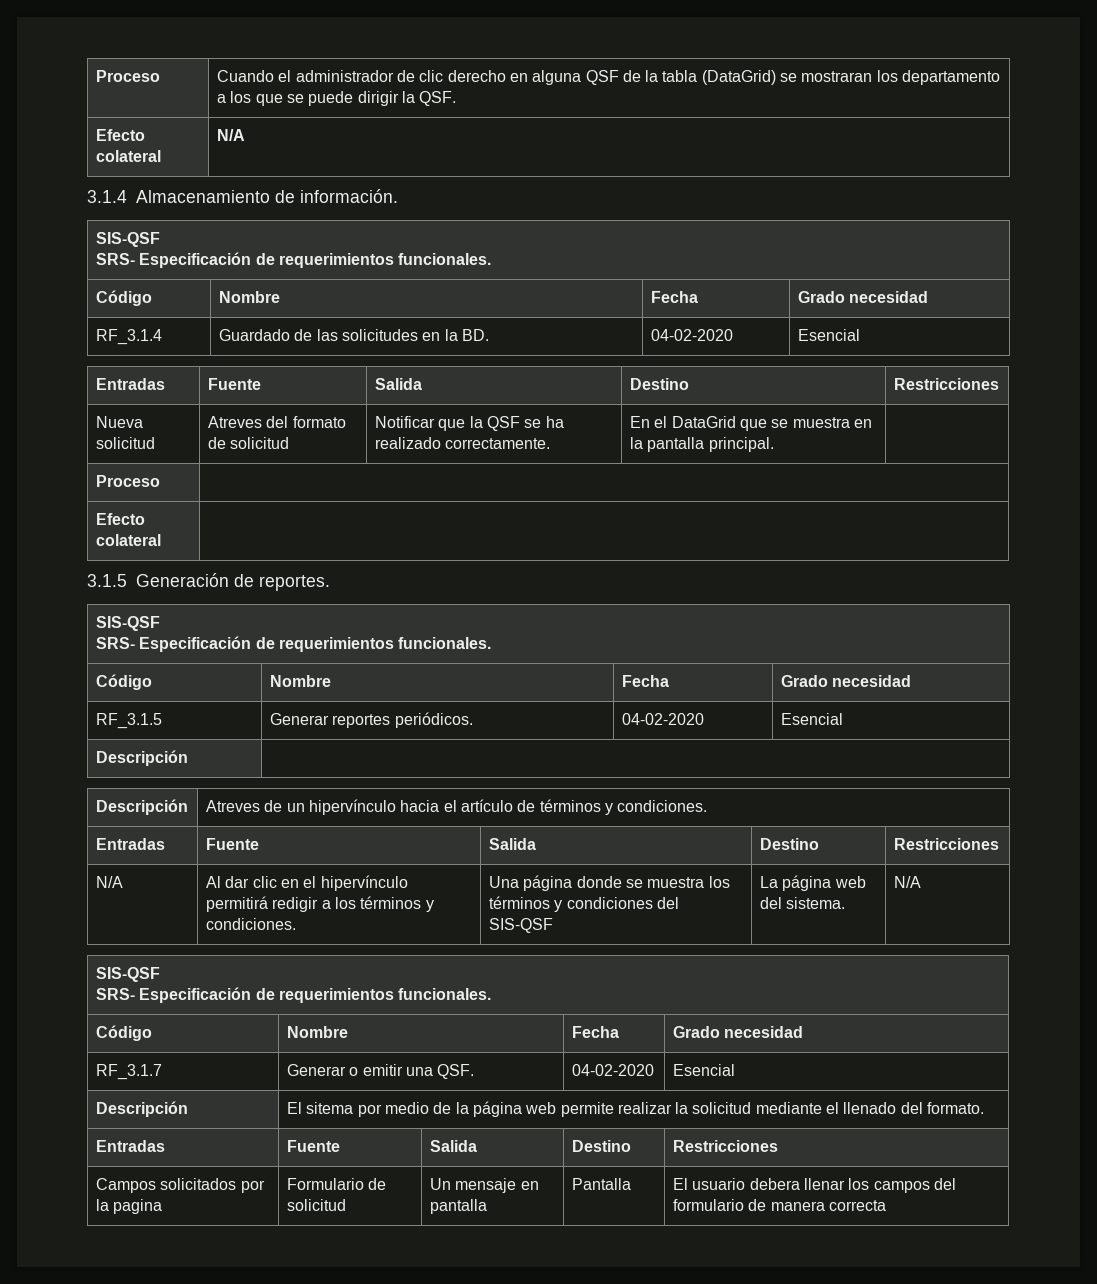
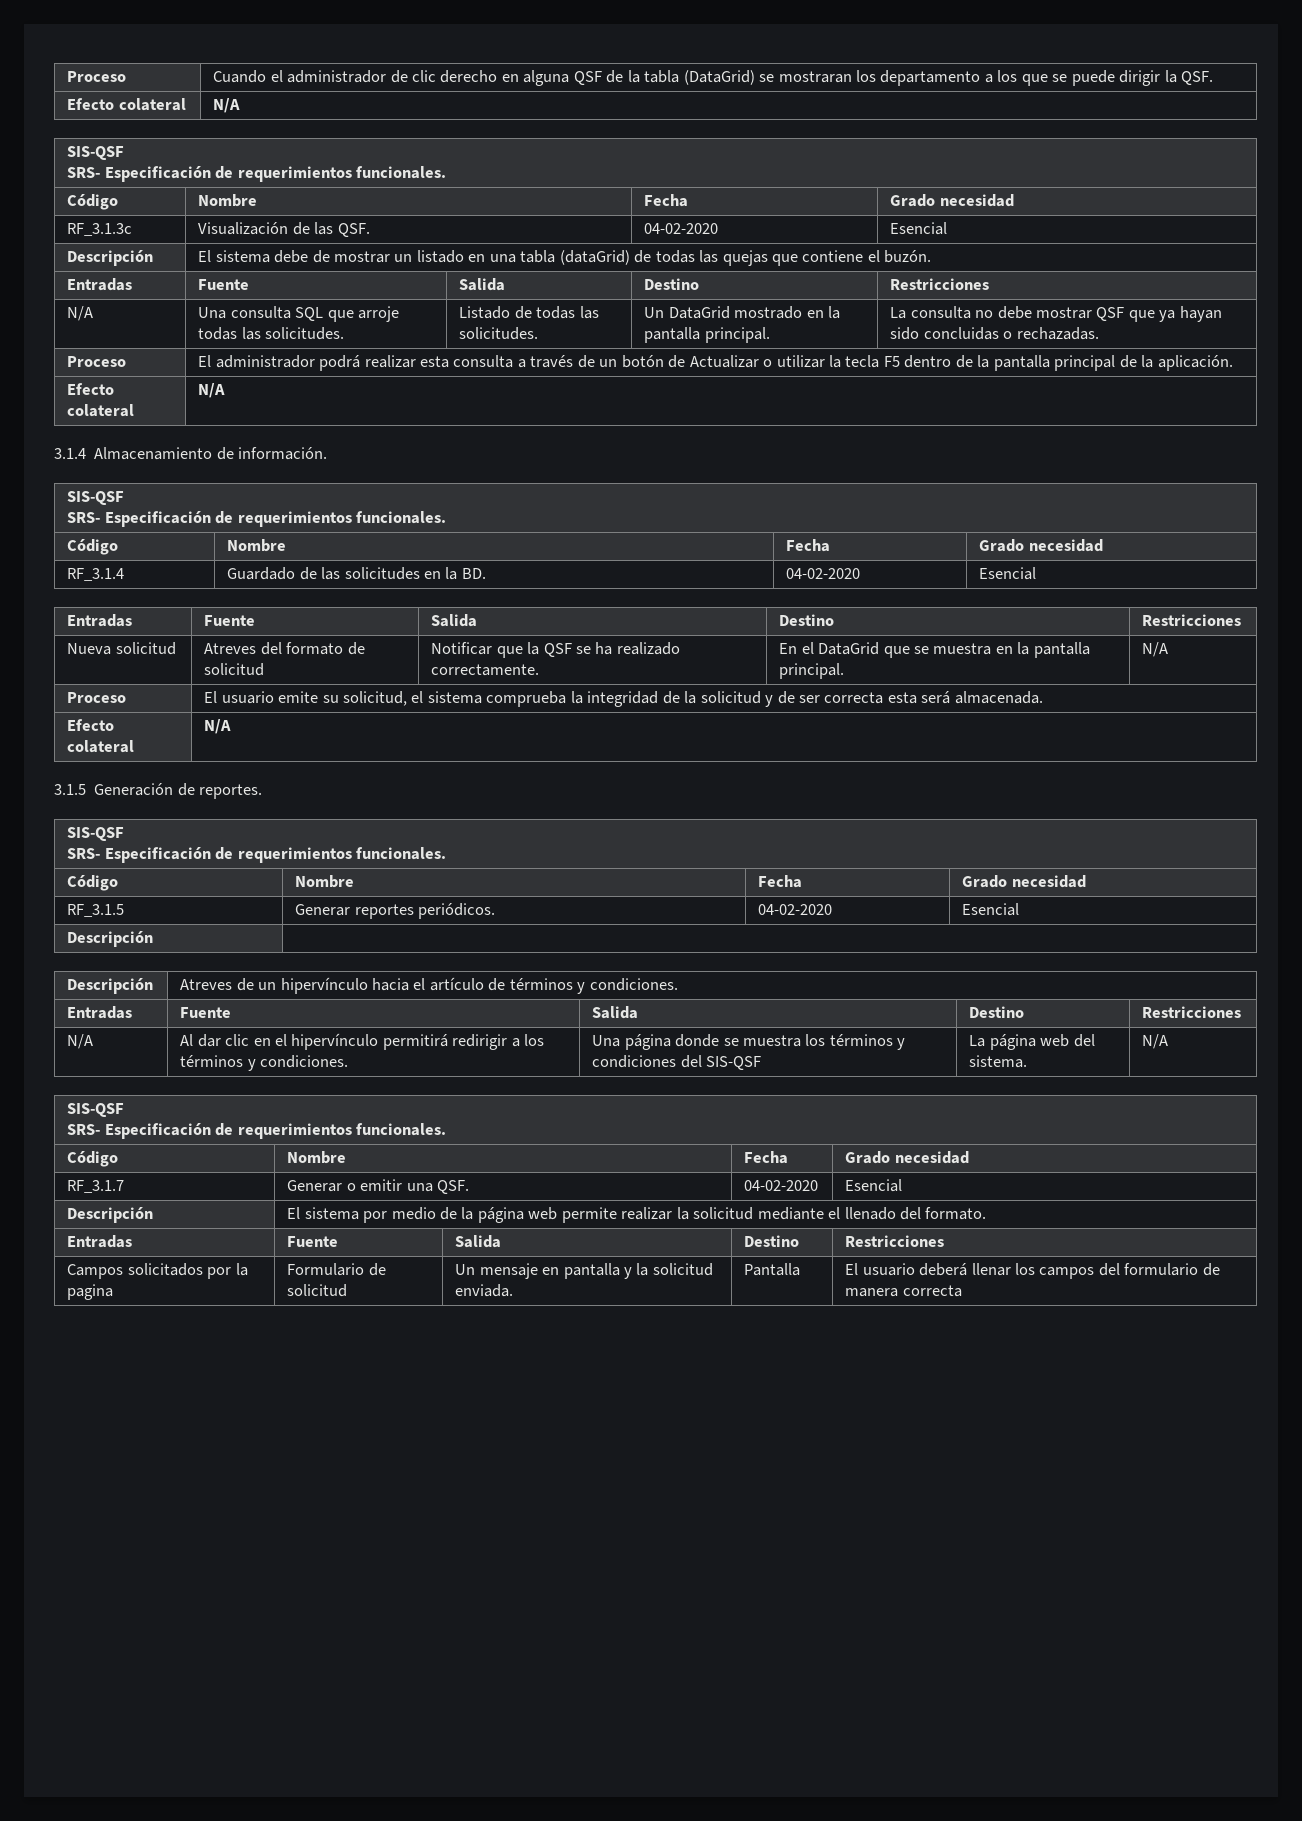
  Proceso | Cuando el administrador de clic derecho en alguna QSF de la tabla (DataGrid) se mostraran los departamento a los que se puede dirigir la QSF.
+ Efecto colateral | N/A
+ SIS-QSF
+ SRS- Especificación de requerimientos funcionales.
+ Código | Nombre | Fecha | Grado necesidad
+ RF_3.1.3c | Visualización de las QSF. | 04-02-2020 | Esencial
+ Descripción | El sistema debe de mostrar un listado en una tabla (dataGrid) de todas las quejas que contiene el buzón.
+ Entradas | Fuente | Salida | Destino | Restricciones
+ N/A | Una consulta SQL que arroje todas las solicitudes. | Listado de todas las solicitudes. | Un DataGrid mostrado en la pantalla principal. | La consulta no debe mostrar QSF que ya hayan sido concluidas o rechazadas.
+ Proceso | El administrador podrá realizar esta consulta a través de un botón de Actualizar o utilizar la tecla F5 dentro de la pantalla principal de la aplicación.
- Nueva solicitud | Atreves del formato de solicitud | Notificar que la QSF se ha realizado correctamente. | En el DataGrid que se muestra en la pantalla principal. |
- Proceso |
- Efecto colateral |
+ Nueva solicitud | Atreves del formato de solicitud | Notificar que la QSF se ha realizado correctamente. | En el DataGrid que se muestra en la pantalla principal. | N/A
+ Proceso | El usuario emite su solicitud, el sistema comprueba la integridad de la solicitud y de ser correcta esta será almacenada.
+ Efecto colateral | N/A
- N/A | Al dar clic en el hipervínculo permitirá redigir a los términos y condiciones. | Una página donde se muestra los términos y condiciones del SIS-QSF | La página web del sistema. | N/A
+ N/A | Al dar clic en el hipervínculo permitirá redirigir a los términos y condiciones. | Una página donde se muestra los términos y condiciones del SIS-QSF | La página web del sistema. | N/A
- Descripción | El sitema por medio de la página web permite realizar la solicitud mediante el llenado del formato.
+ Descripción | El sistema por medio de la página web permite realizar la solicitud mediante el llenado del formato.
- Campos solicitados por la pagina | Formulario de solicitud | Un mensaje en pantalla | Pantalla | El usuario debera llenar los campos del formulario de manera correcta
+ Campos solicitados por la pagina | Formulario de solicitud | Un mensaje en pantalla y la solicitud enviada. | Pantalla | El usuario deberá llenar los campos del formulario de manera correcta

